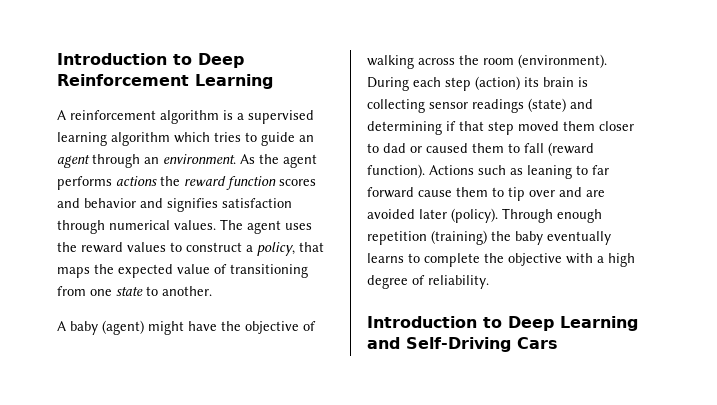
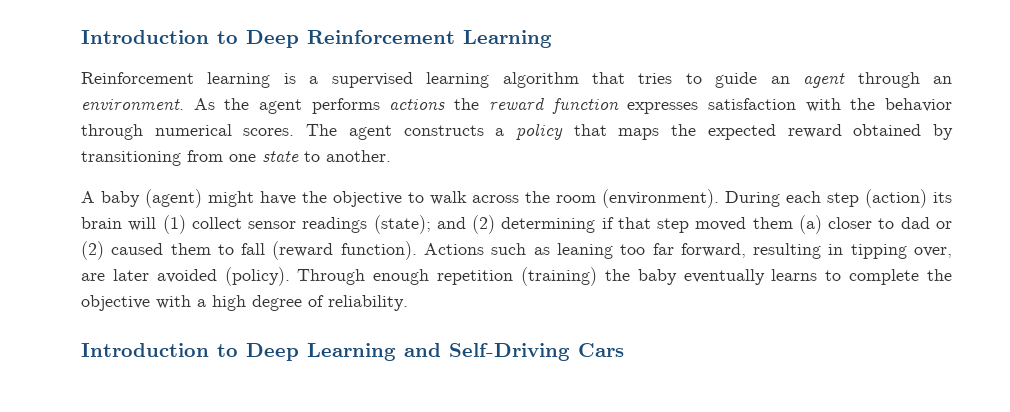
- A reinforcement algorithm is a supervised learning algorithm which tries to guide an agent through an environment.
+ Reinforcement learning is a supervised learning algorithm that tries to guide an agent through an environment.
- As the agent performs actions the reward function scores and behavior and signifies satisfaction through numerical values.
+ As the agent performs actions the reward function expresses satisfaction with the behavior through numerical scores.
- The agent uses the reward values to construct a policy, that maps the expected value of transitioning from one state to another.
+ The agent constructs a policy that maps the expected reward obtained by transitioning from one state to another.
- A baby (agent) might have the objective of walking across the room (environment).
+ A baby (agent) might have the objective to walk across the room (environment).
- During each step (action) its brain is collecting sensor readings (state) and determining if that step moved them closer to dad or caused them to fall (reward function).
+ During each step (action) its brain will (1) collect sensor readings (state); and (2) determining if that step moved them (a) closer to dad or (2) caused them to fall (reward function).
- Actions such as leaning to far forward cause them to tip over and are avoided later (policy).
+ Actions such as leaning too far forward, resulting in tipping over, are later avoided (policy).

